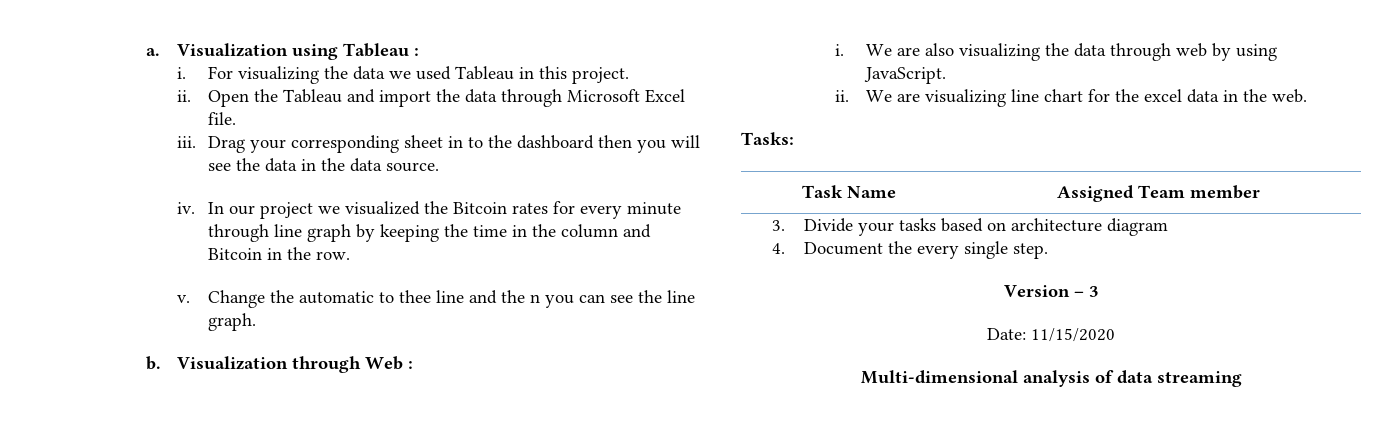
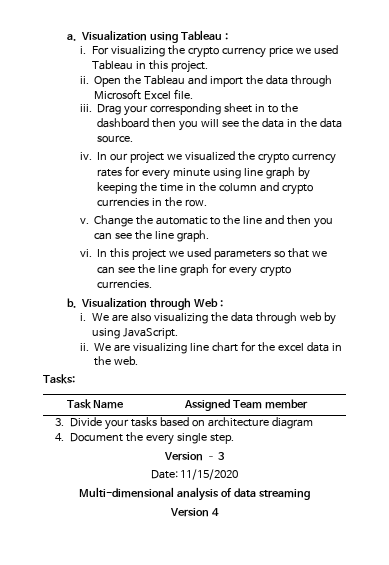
- For visualizing the data we used Tableau in this project.
+ For visualizing the crypto currency price we used Tableau in this project.
- In our project we visualized the Bitcoin rates for every minute through line graph by keeping the time in the column and Bitcoin in the row.
+ In our project we visualized the crypto currency rates for every minute using line graph by keeping the time in the column and crypto currencies in the row.
- Change the automatic to thee line and the n you can see the line graph.
+ Change the automatic to the line and then you can see the line graph.
+ vi. In this project we used parameters so that we can see the line graph for every crypto currencies.
+ Version 4

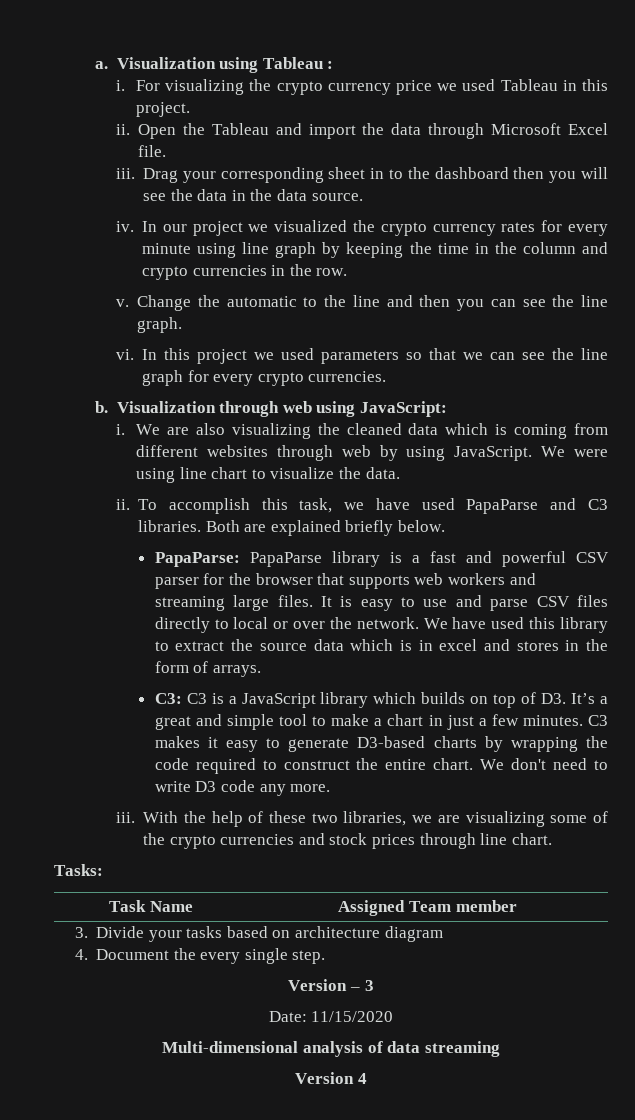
- Visualization through Web :
+ Visualization through web using JavaScript:
- We are also visualizing the data through web by using JavaScript.
- ii. We are visualizing line chart for the excel data in the web.
+ We are also visualizing the cleaned data which is coming from different websites through web by using JavaScript. We were using line chart to visualize the data.
+ ii. To accomplish this task, we have used PapaParse and C3 libraries. Both are explained briefly below.
+ PapaParse: PapaParse library is a fast and powerful CSV parser for the browser that supports web workers and streaming large files. It is easy to use and parse CSV files directly to local or over the network. We have used this library to extract the source data which is in excel and stores in the form of arrays.
+ C3: C3 is a JavaScript library which builds on top of D3. It’s a great and simple tool to make a chart in just a few minutes. C3 makes it easy to generate D3-based charts by wrapping the code required to construct the entire chart. We don't need to write D3 code any more.
+ iii. With the help of these two libraries, we are visualizing some of the crypto currencies and stock prices through line chart.

